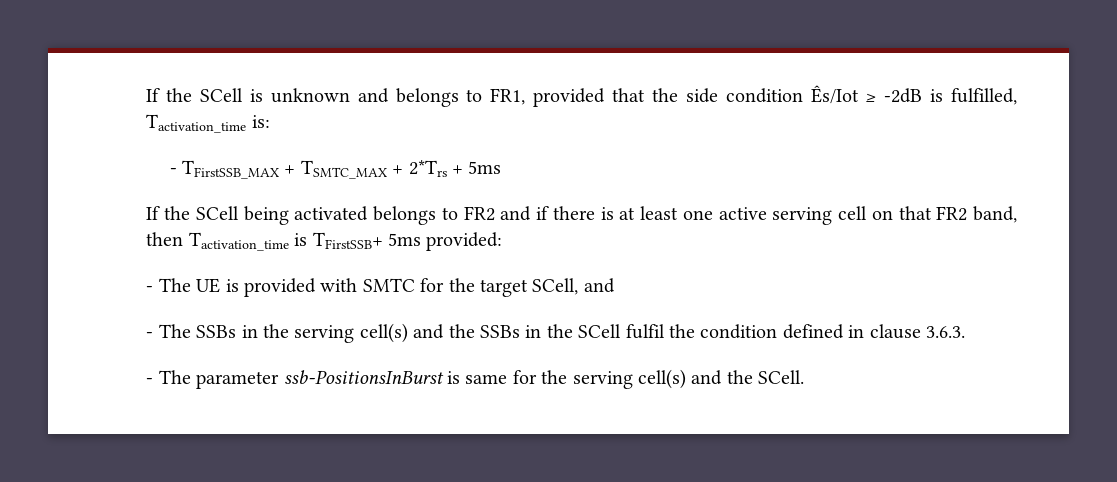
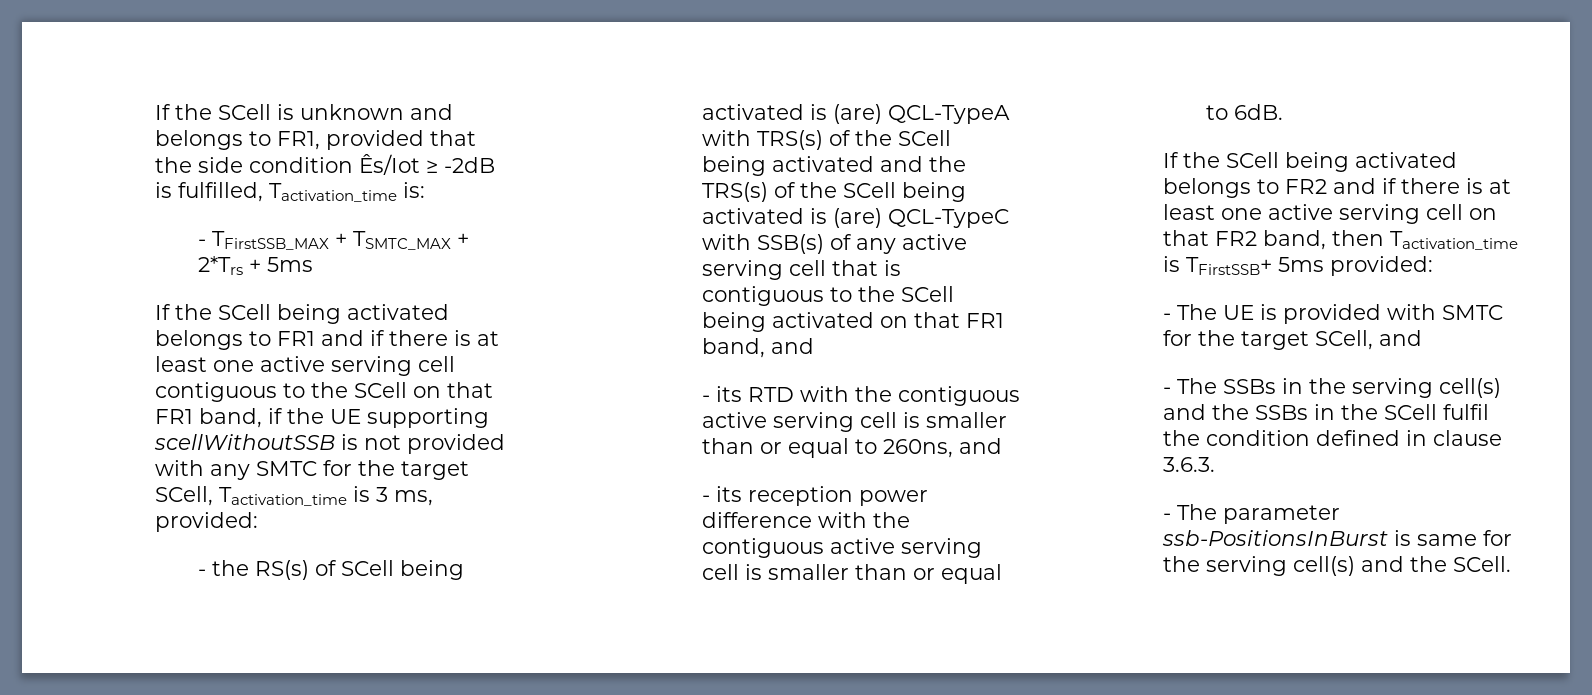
+ If the SCell being activated belongs to FR1 and if there is at least one active serving cell contiguous to the SCell on that FR1 band, if the UE supporting scellWithoutSSB is not provided with any SMTC for the target SCell, Tactivation_time is 3 ms, provided:
+ - the RS(s) of SCell being activated is (are) QCL-TypeA with TRS(s) of the SCell being activated and the TRS(s) of the SCell being activated is (are) QCL-TypeC with SSB(s) of any active serving cell that is contiguous to the SCell being activated on that FR1 band, and
+ - its RTD with the contiguous active serving cell is smaller than or equal to 260ns, and
+ - its reception power difference with the contiguous active serving cell is smaller than or equal to 6dB.

